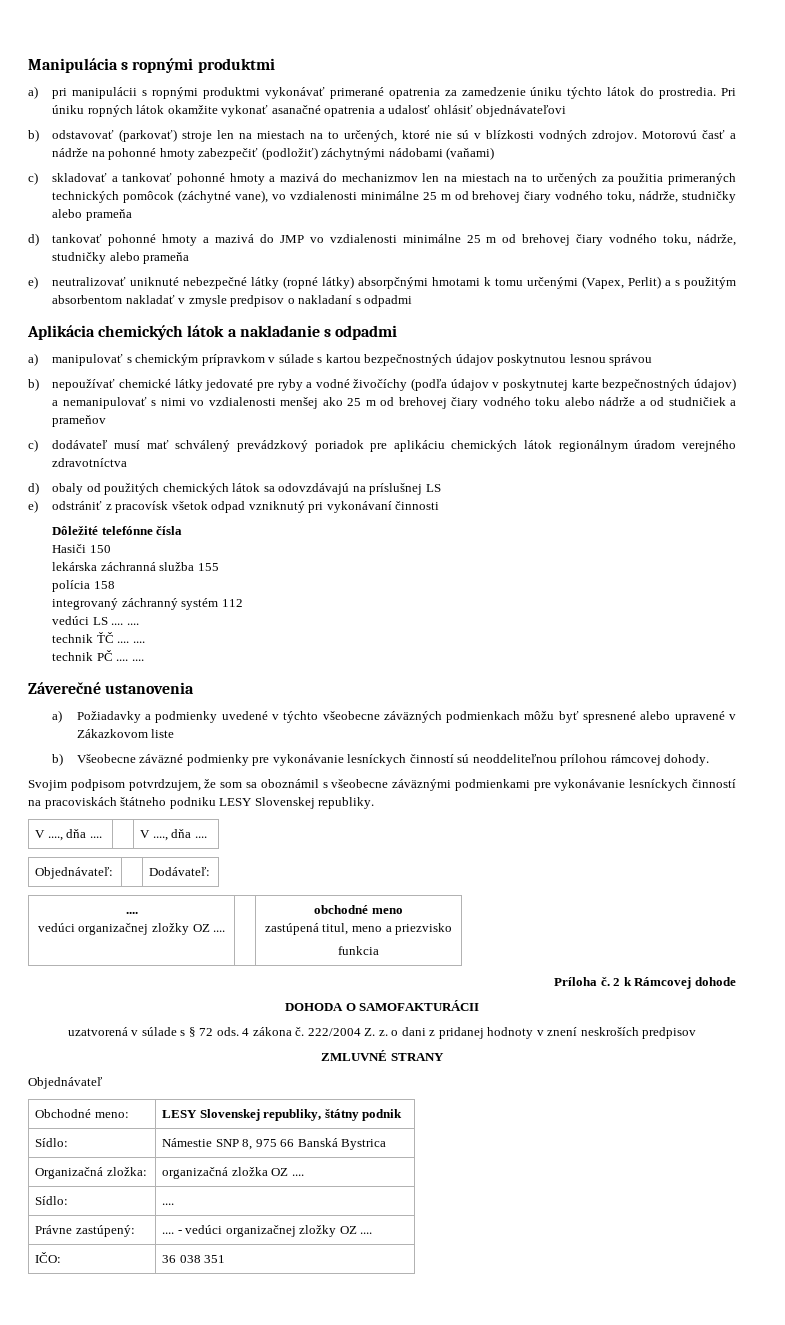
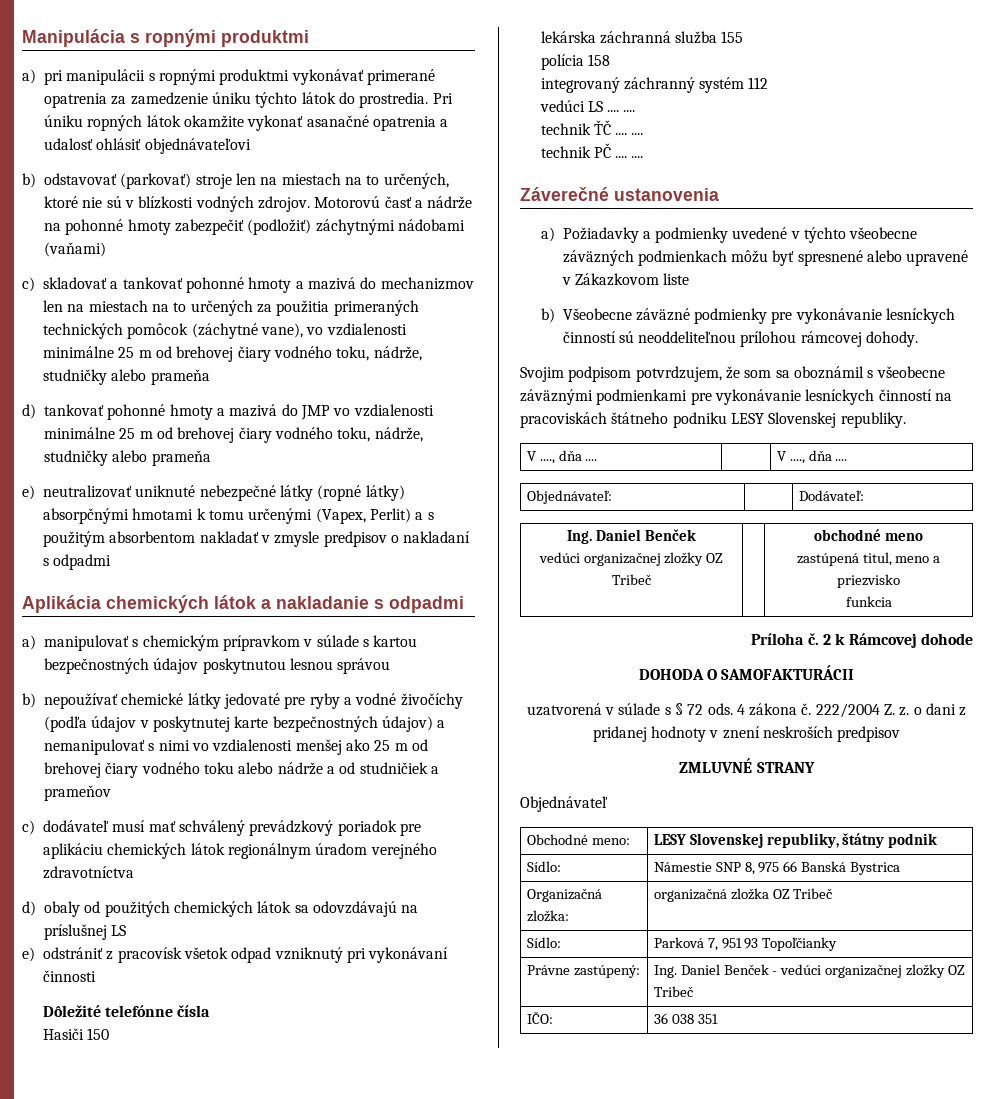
  Objednávateľ: | | Dodávateľ:
- ....
- vedúci organizačnej zložky OZ .... | | obchodné meno
+ Ing. Daniel Benček
+ vedúci organizačnej zložky OZ Tribeč | | obchodné meno
- Organizačná zložka: | organizačná zložka OZ ....
- Sídlo: | ....
+ Organizačná zložka: | organizačná zložka OZ Tribeč
+ Sídlo: | Parková 7, 951 93 Topoľčianky
- Právne zastúpený: | .... - vedúci organizačnej zložky OZ ....
+ Právne zastúpený: | Ing. Daniel Benček - vedúci organizačnej zložky OZ Tribeč

